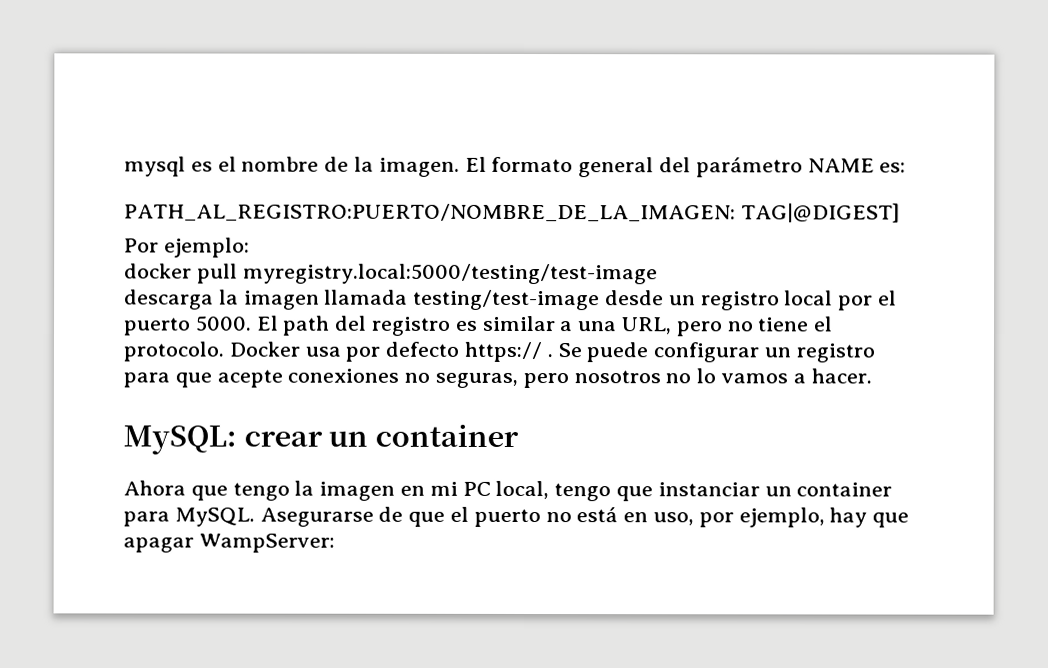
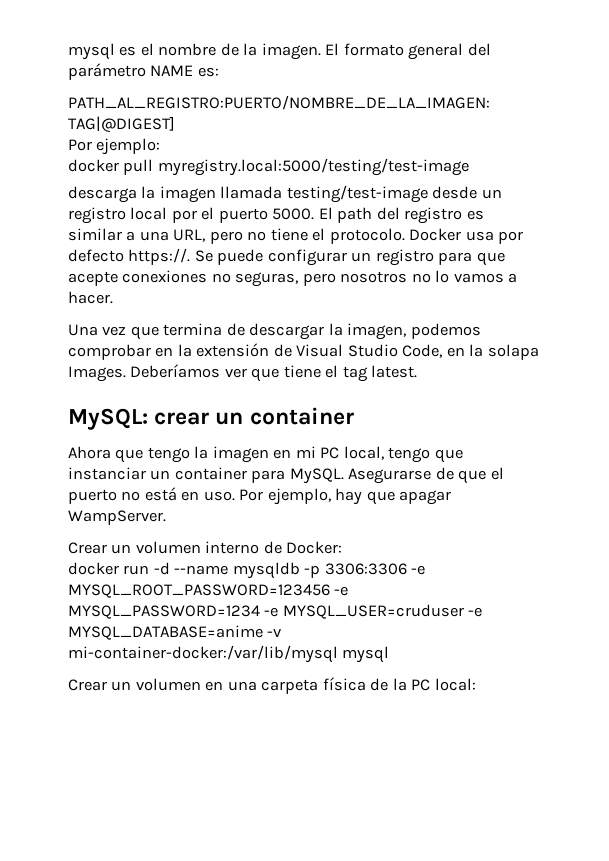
- Docker usa por defecto https:// .
+ Docker usa por defecto https://.
+ Una vez que termina de descargar la imagen, podemos comprobar en la extensión de Visual Studio Code, en la solapa Images. Deberíamos ver que tiene el tag latest.
- Asegurarse de que el puerto no está en uso, por ejemplo, hay que apagar WampServer:
+ Asegurarse de que el puerto no está en uso. Por ejemplo, hay que apagar WampServer.
+ Crear un volumen interno de Docker:
+ docker run -d --name mysqldb -p 3306:3306 -e MYSQL_ROOT_PASSWORD=123456 -e MYSQL_PASSWORD=1234 -e MYSQL_USER=cruduser -e MYSQL_DATABASE=anime -v mi-container-docker:/var/lib/mysql mysql
+ Crear un volumen en una carpeta física de la PC local:

